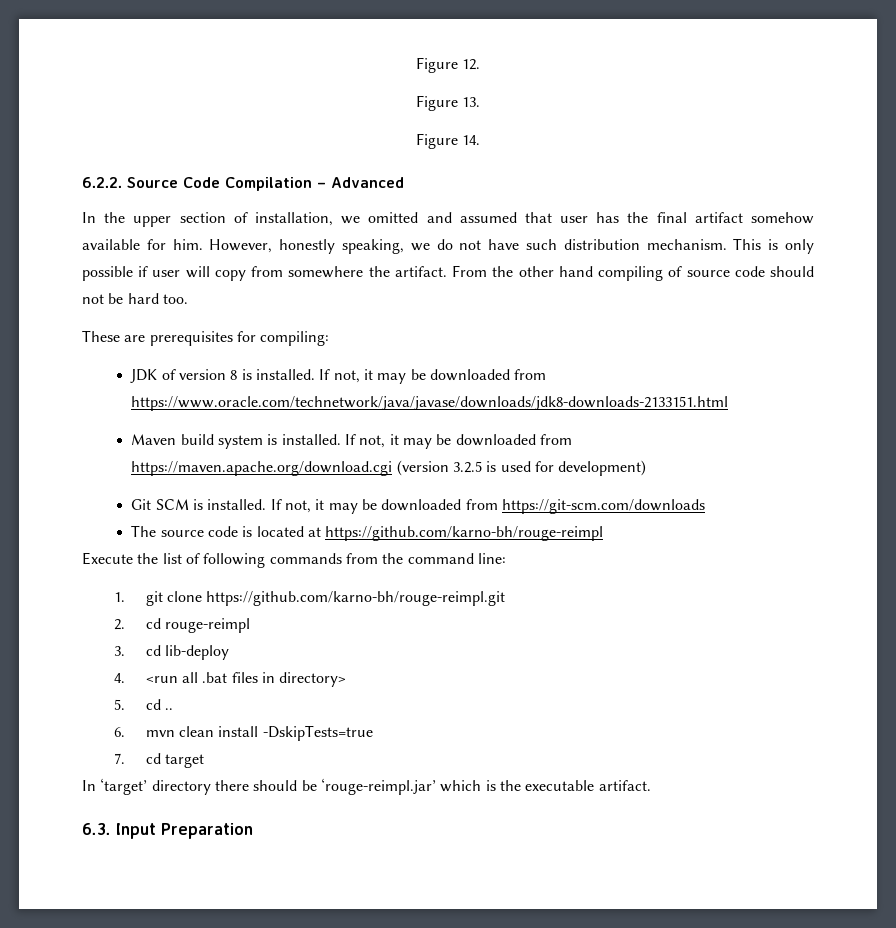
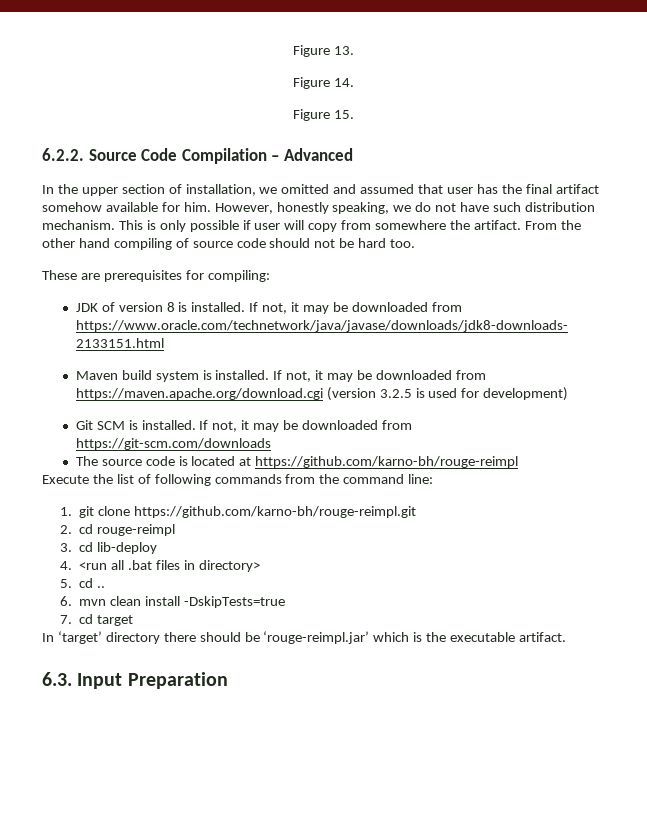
- Figure 12.
+ Figure 15.

